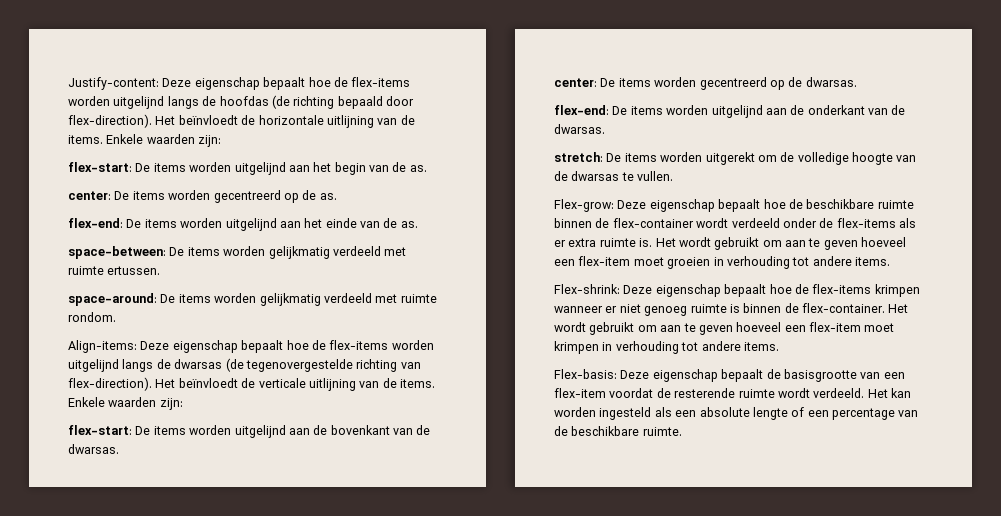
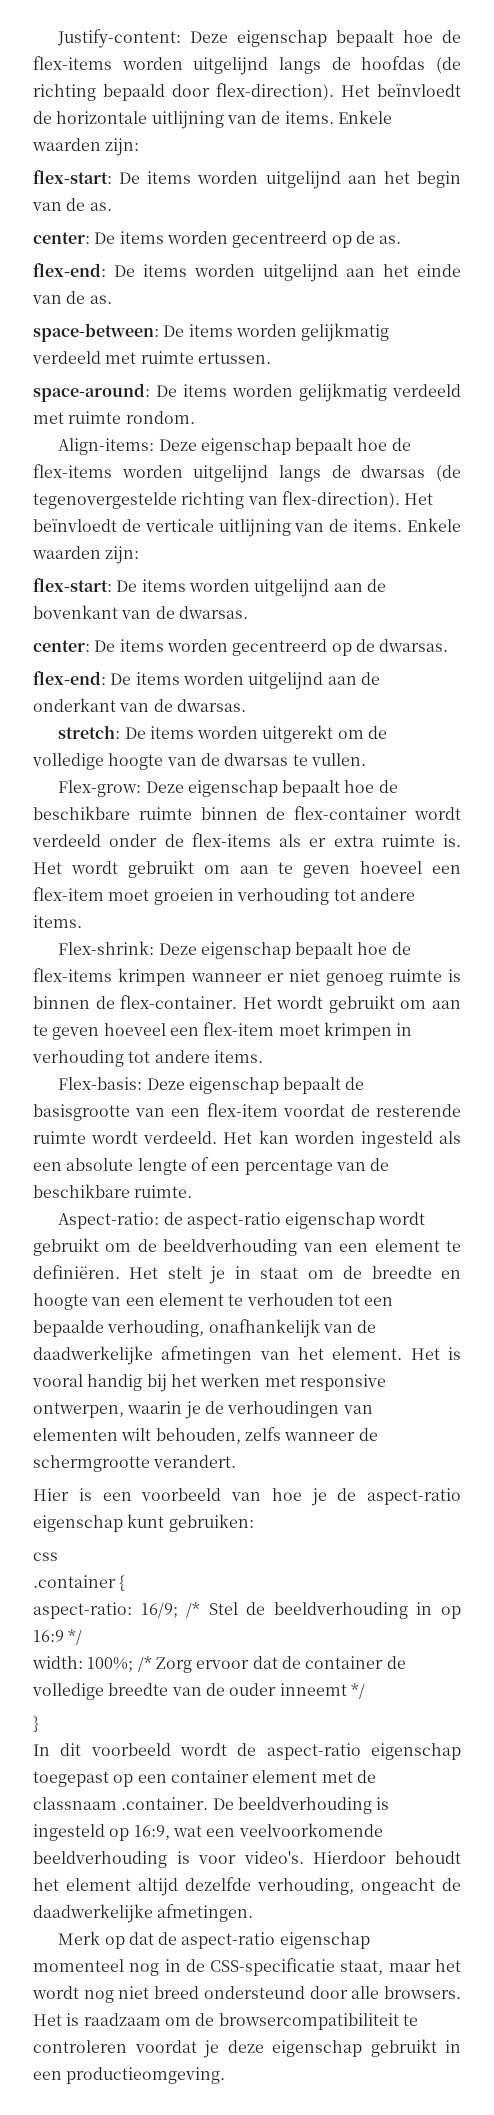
+ Aspect-ratio: de aspect-ratio eigenschap wordt gebruikt om de beeldverhouding van een element te definiëren. Het stelt je in staat om de breedte en hoogte van een element te verhouden tot een bepaalde verhouding, onafhankelijk van de daadwerkelijke afmetingen van het element. Het is vooral handig bij het werken met responsive ontwerpen, waarin je de verhoudingen van elementen wilt behouden, zelfs wanneer de schermgrootte verandert.
+ Hier is een voorbeeld van hoe je de aspect-ratio eigenschap kunt gebruiken:
+ css
+ .container {
+ aspect-ratio: 16/9; /* Stel de beeldverhouding in op 16:9 */
+ width: 100%; /* Zorg ervoor dat de container de volledige breedte van de ouder inneemt */
+ }
+ In dit voorbeeld wordt de aspect-ratio eigenschap toegepast op een container element met de classnaam .container. De beeldverhouding is ingesteld op 16:9, wat een veelvoorkomende beeldverhouding is voor video's. Hierdoor behoudt het element altijd dezelfde verhouding, ongeacht de daadwerkelijke afmetingen.
+ Merk op dat de aspect-ratio eigenschap momenteel nog in de CSS-specificatie staat, maar het wordt nog niet breed ondersteund door alle browsers. Het is raadzaam om de browsercompatibiliteit te controleren voordat je deze eigenschap gebruikt in een productieomgeving.

